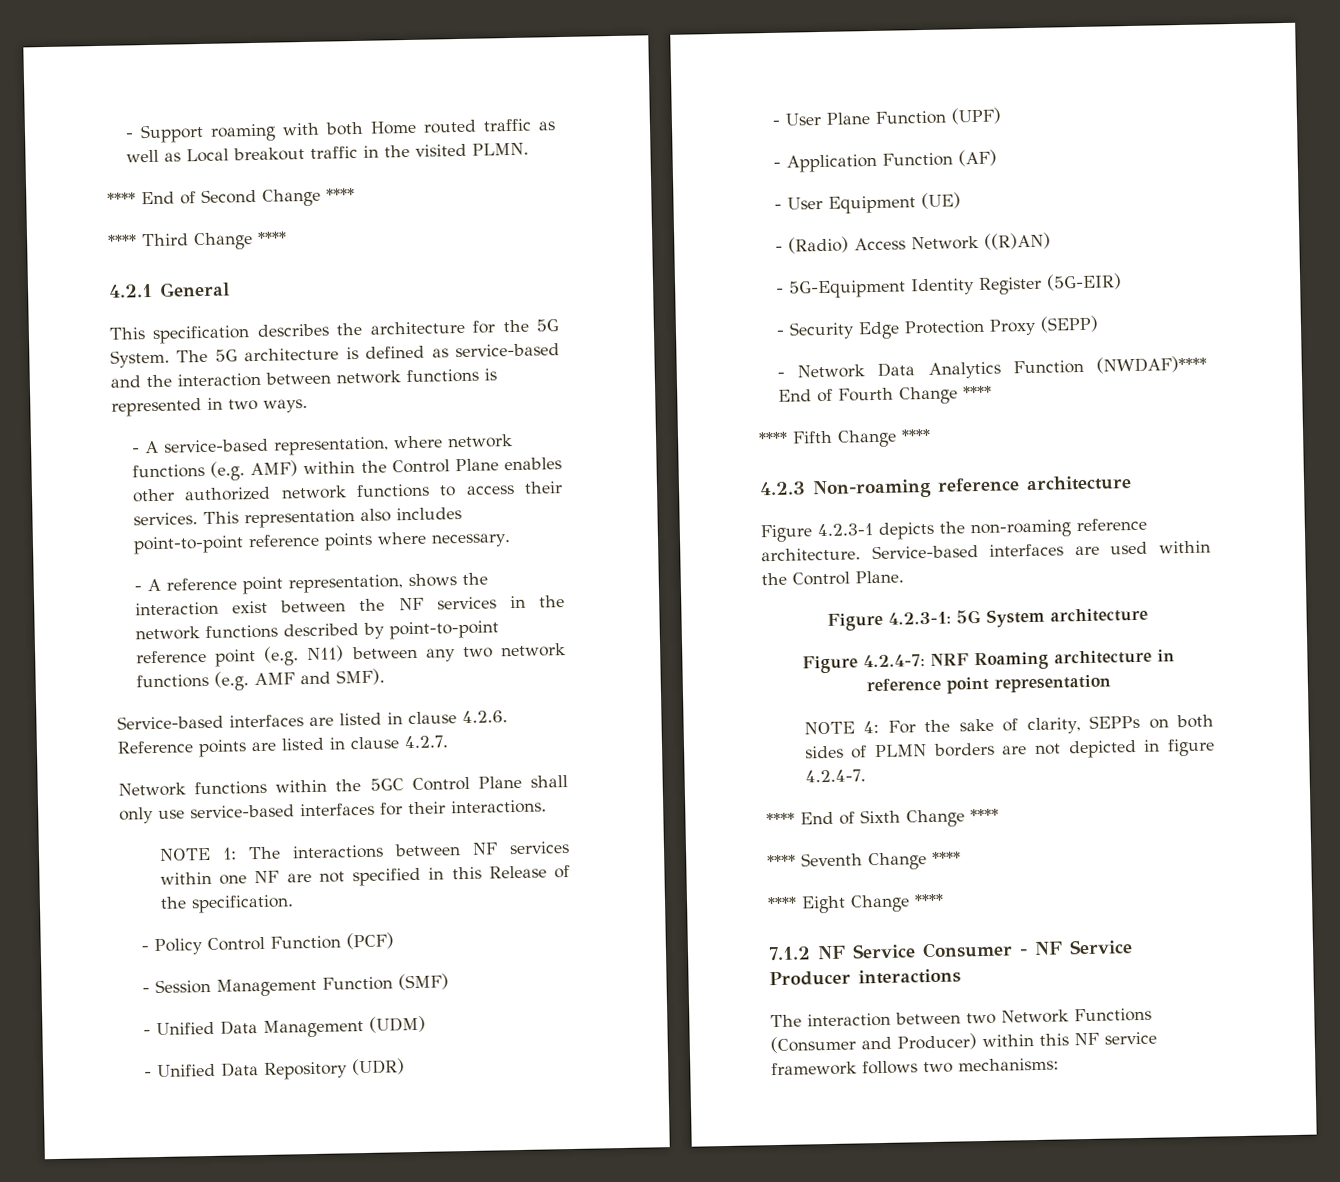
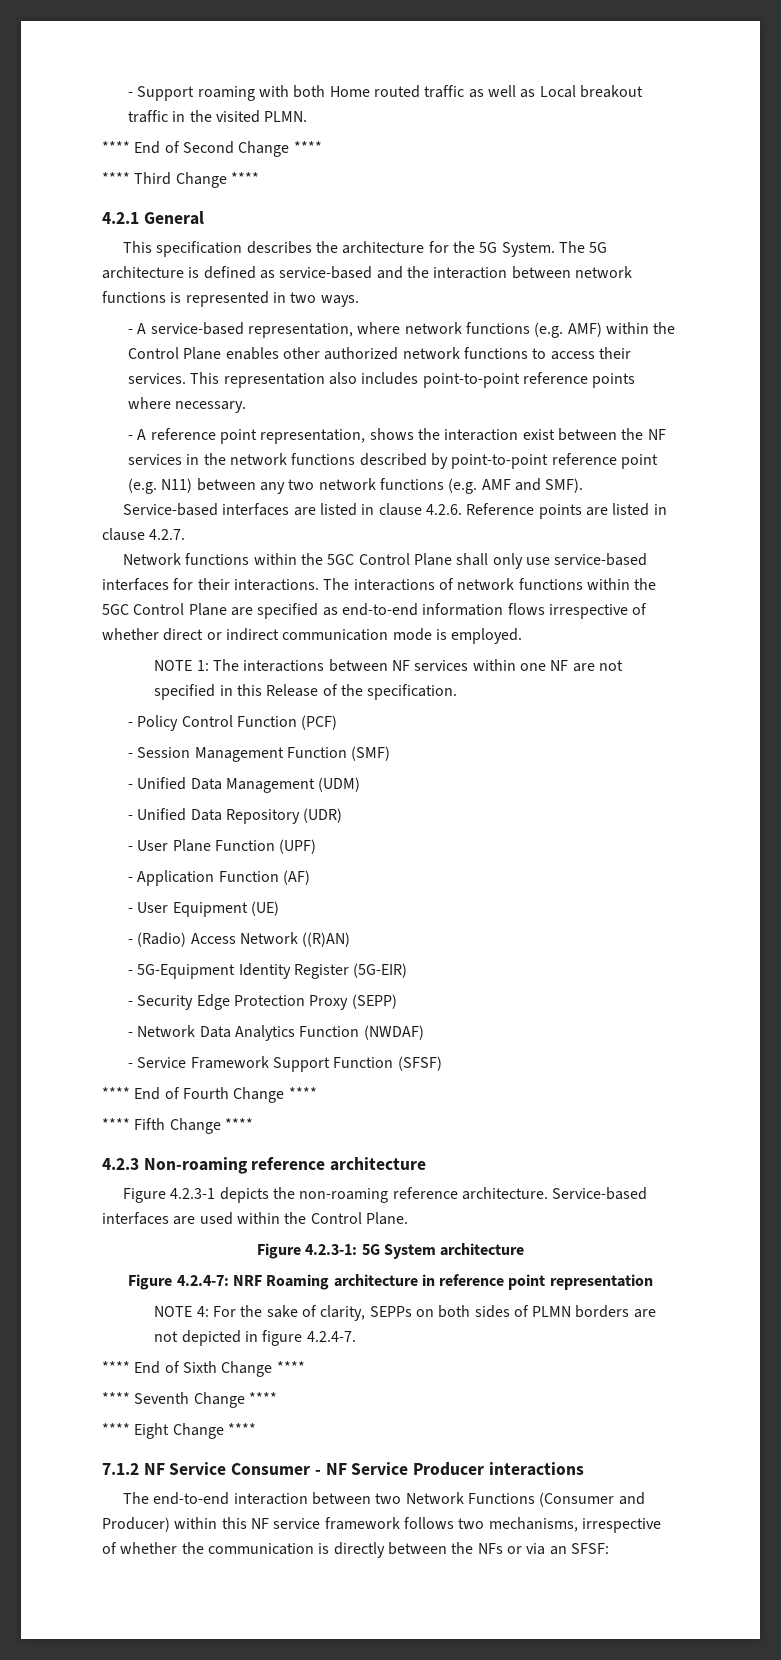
+ The interactions of network functions within the 5GC Control Plane are specified as end-to-end information flows irrespective of whether direct or indirect communication mode is employed.
- - Network Data Analytics Function (NWDAF)**** End of Fourth Change ****
+ - Network Data Analytics Function (NWDAF)
+ - Service Framework Support Function (SFSF)
+ **** End of Fourth Change ****
- The interaction between two Network Functions (Consumer and Producer) within this NF service framework follows two mechanisms:
+ The end-to-end interaction between two Network Functions (Consumer and Producer) within this NF service framework follows two mechanisms, irrespective of whether the communication is directly between the NFs or via an SFSF:

